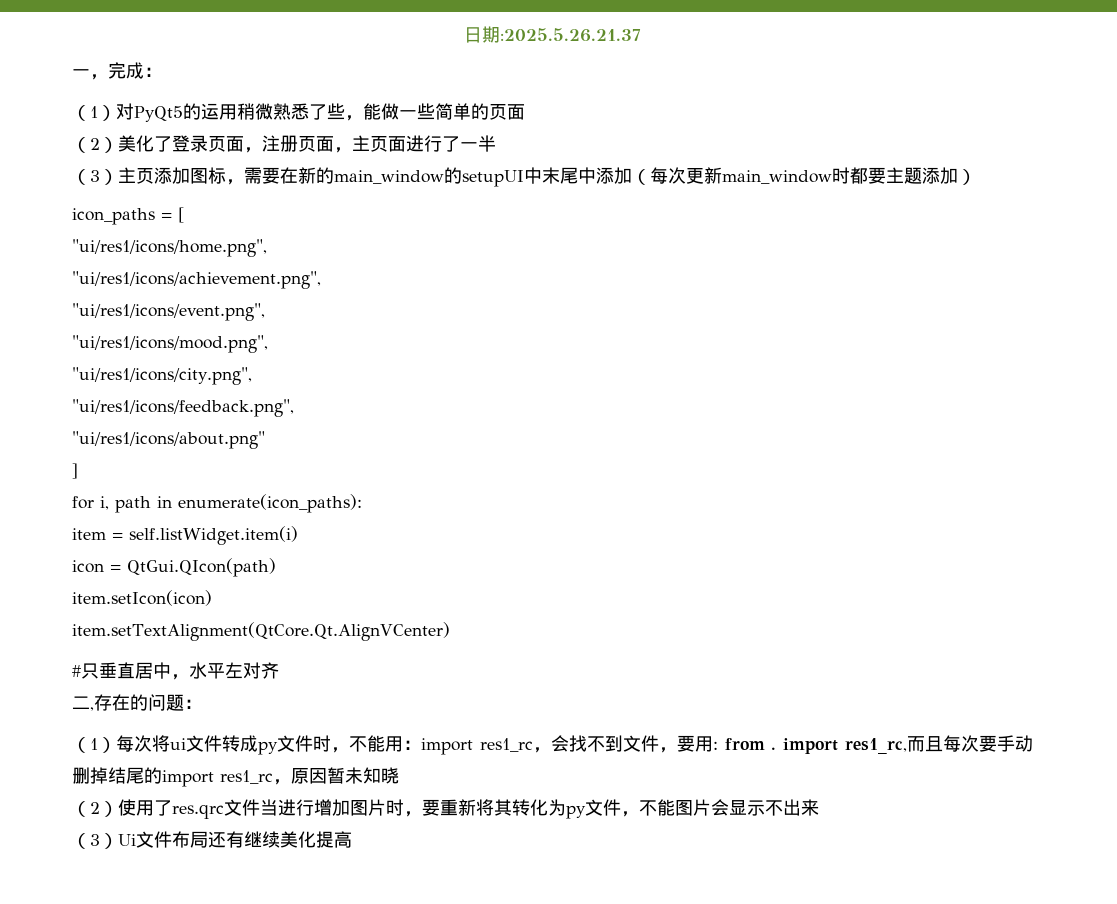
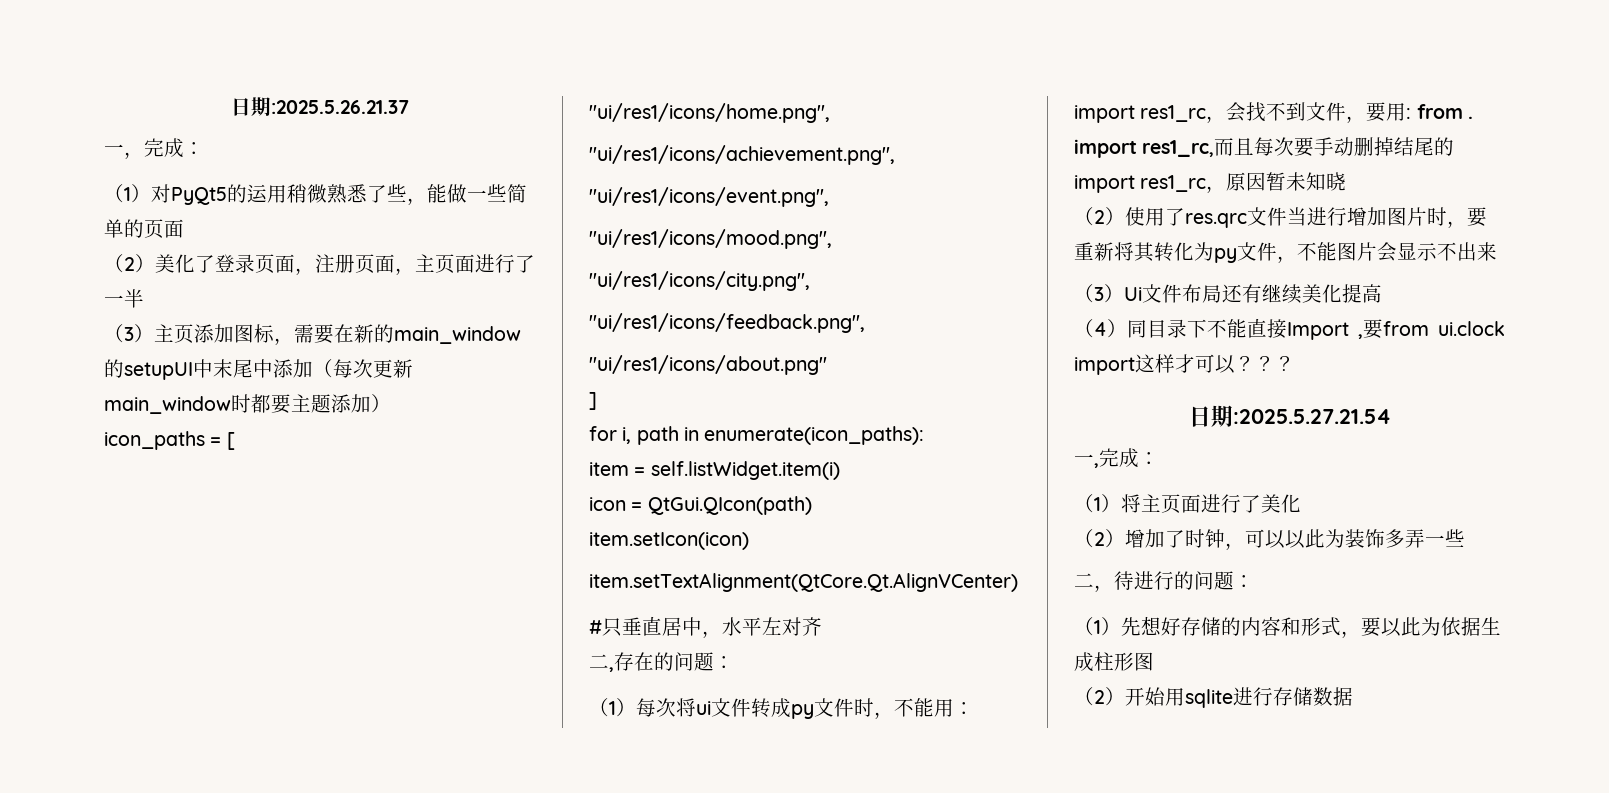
+ （4）同目录下不能直接Import ,要from ui.clock import这样才可以？？？
+ 日期:2025.5.27.21.54
+ 一,完成：
+ （1）将主页面进行了美化
+ （2）增加了时钟，可以以此为装饰多弄一些
+ 二，待进行的问题：
+ （1）先想好存储的内容和形式，要以此为依据生成柱形图
+ （2）开始用sqlite进行存储数据

